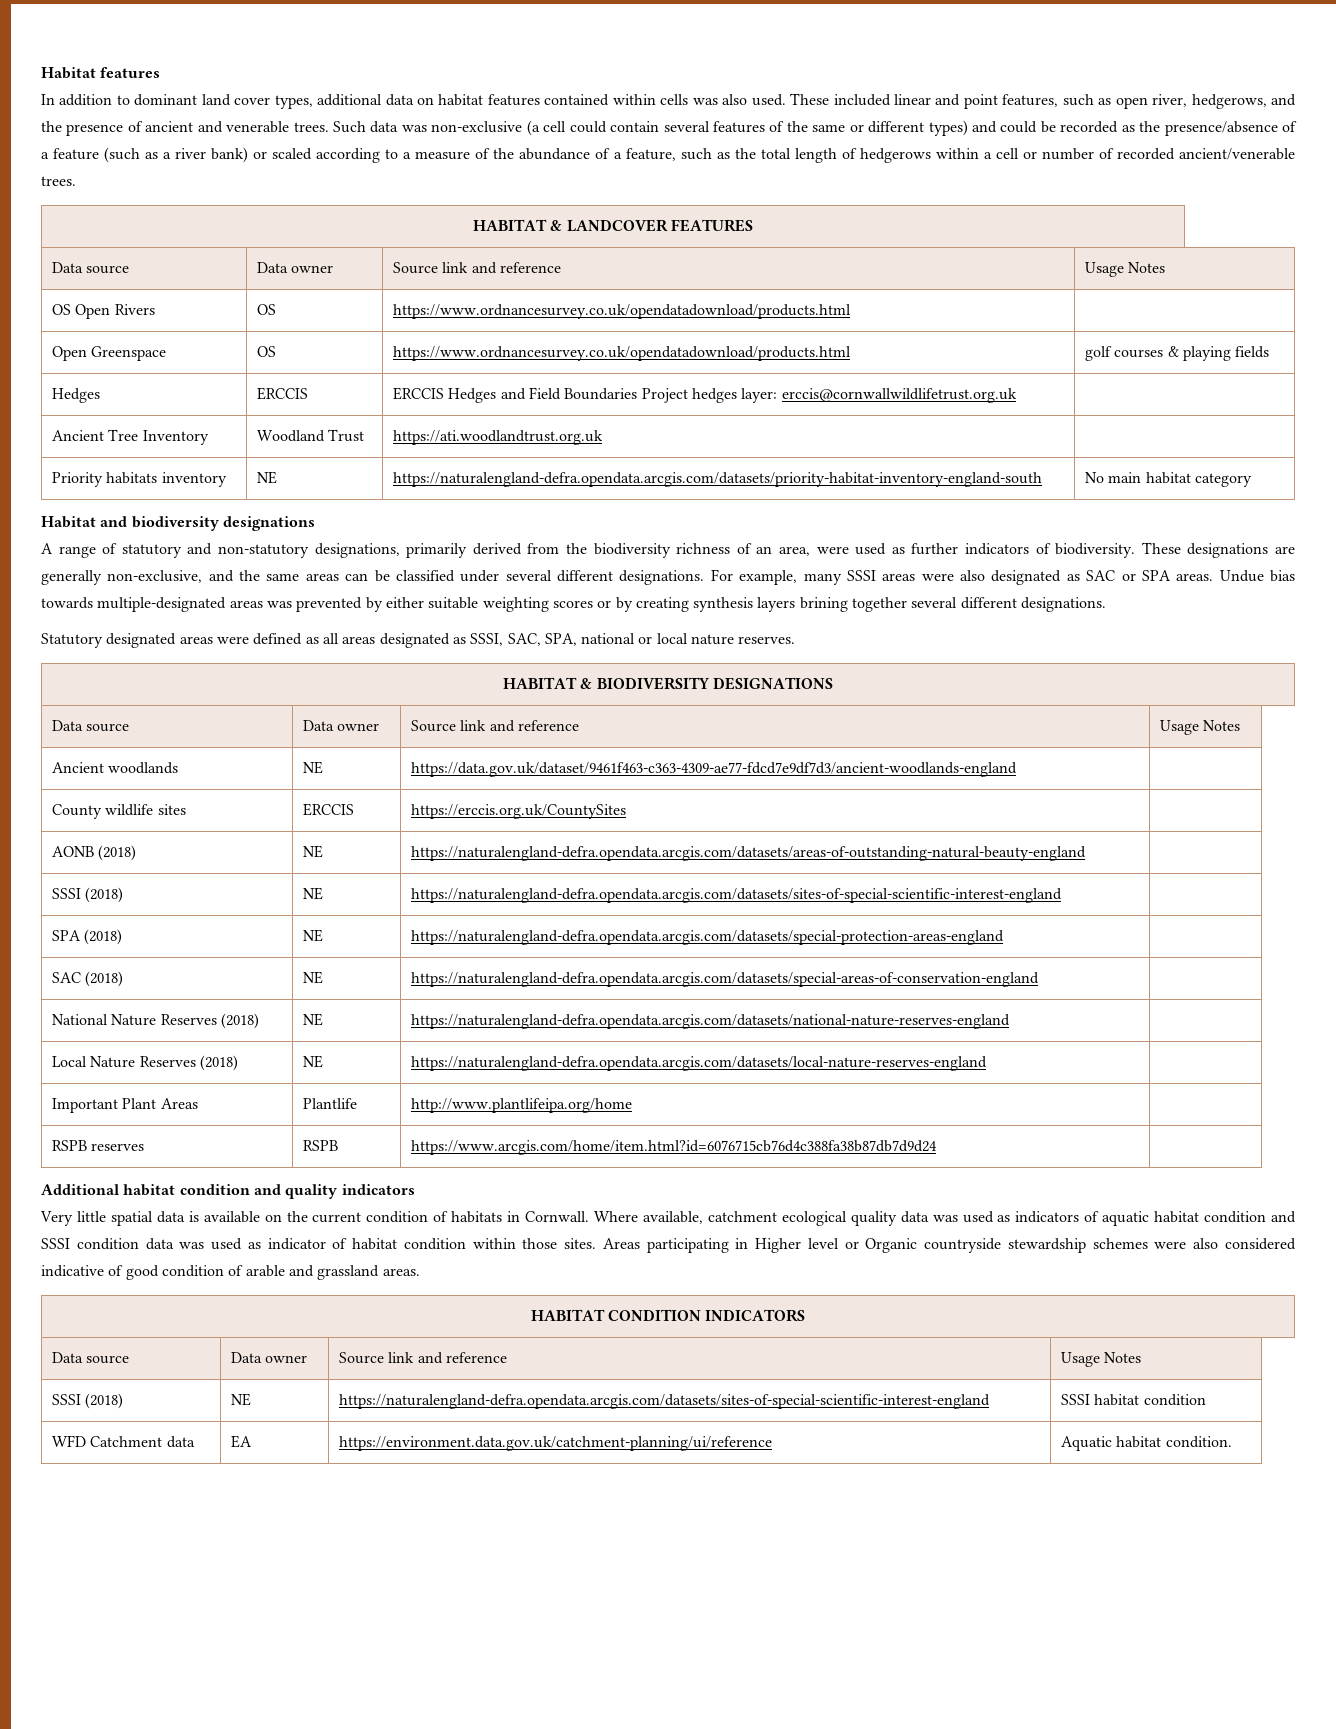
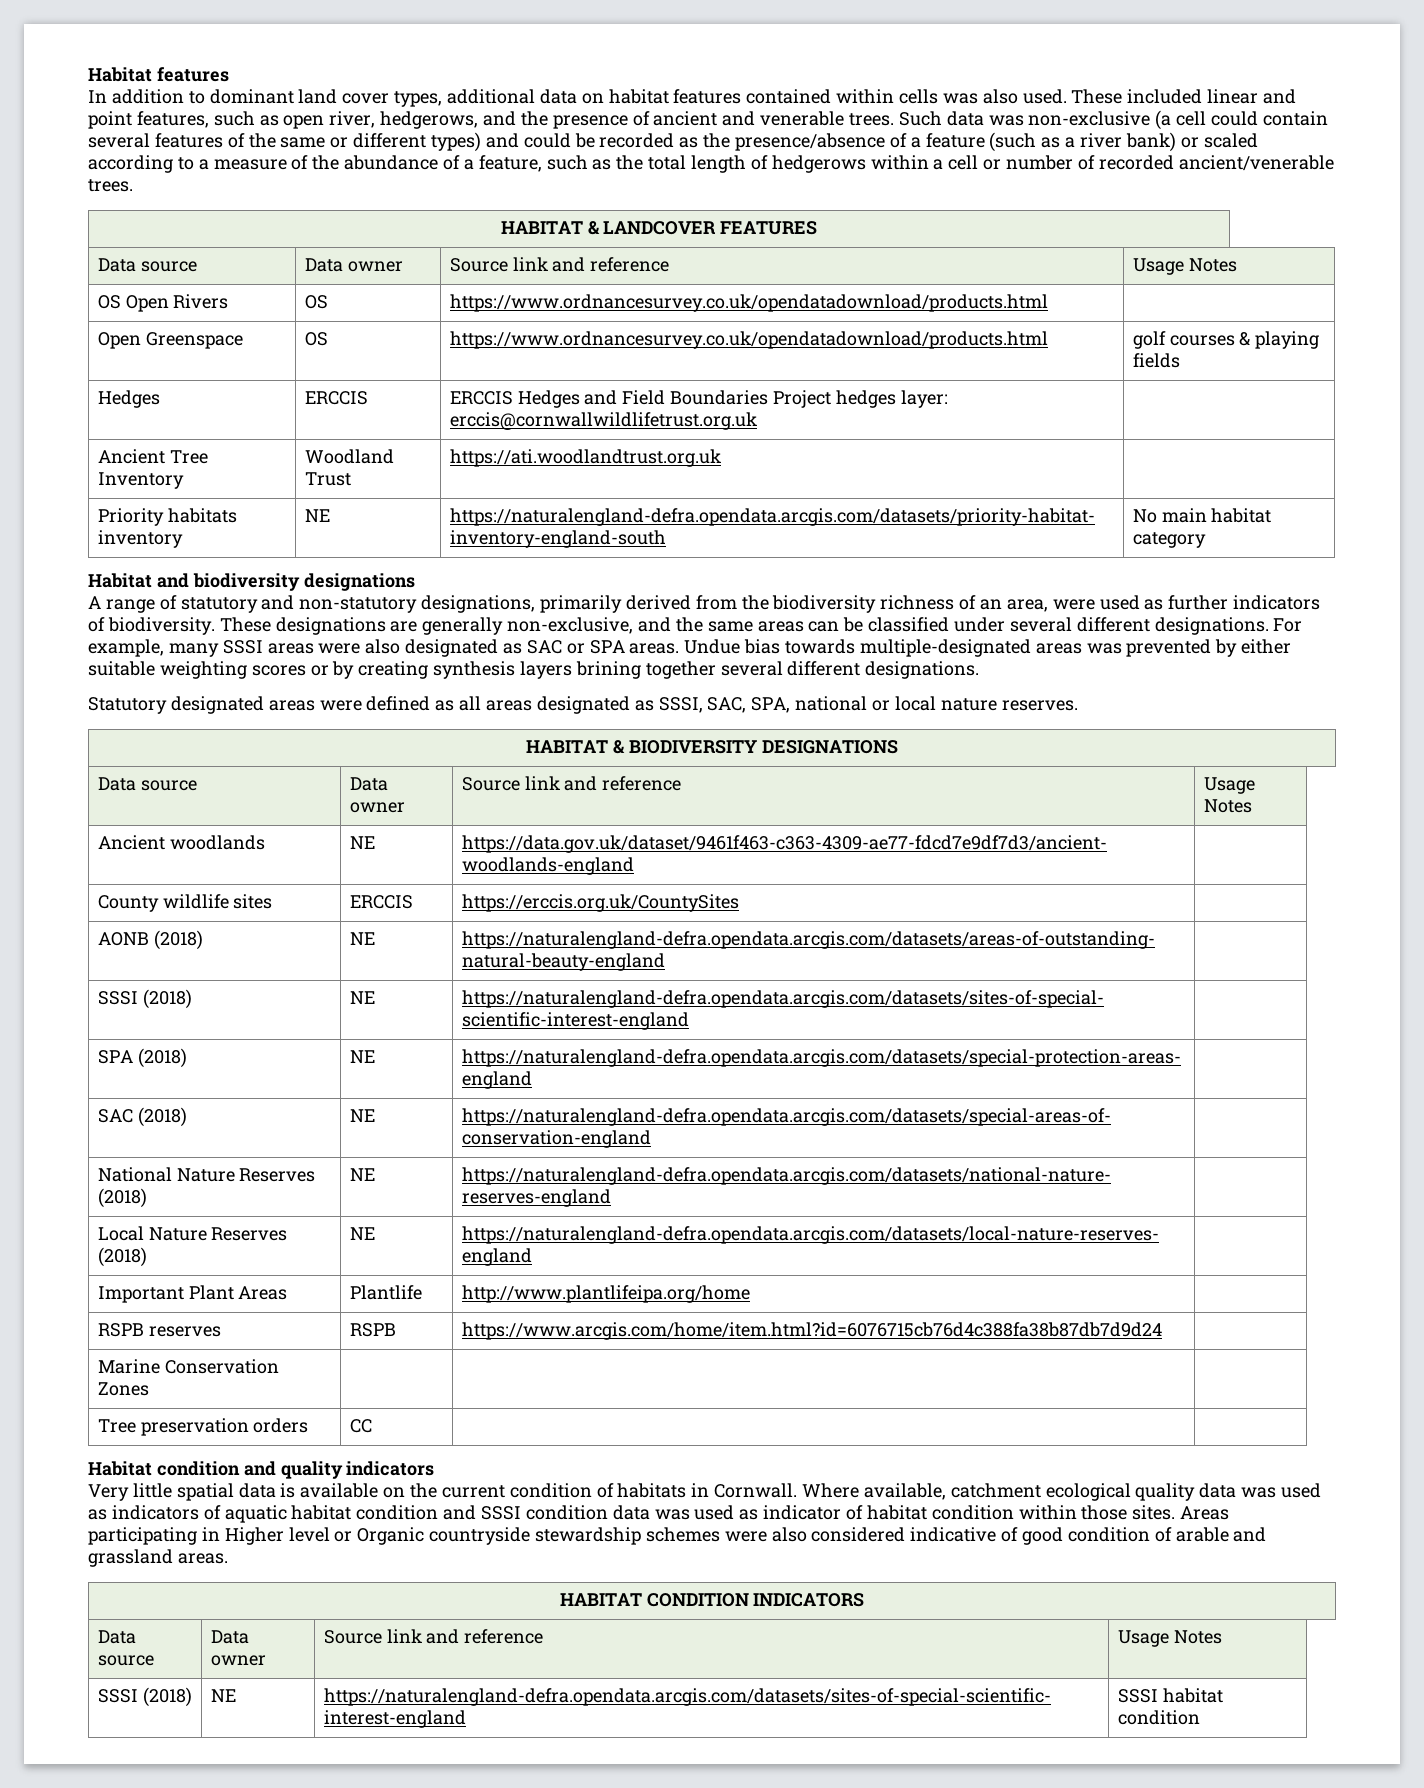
- Additional habitat condition and quality indicators
+ Marine Conservation Zones | | |
+ Tree preservation orders | CC | |
+ Habitat condition and quality indicators
- WFD Catchment data | EA | https://environment.data.gov.uk/catchment-planning/ui/reference | Aquatic habitat condition.

